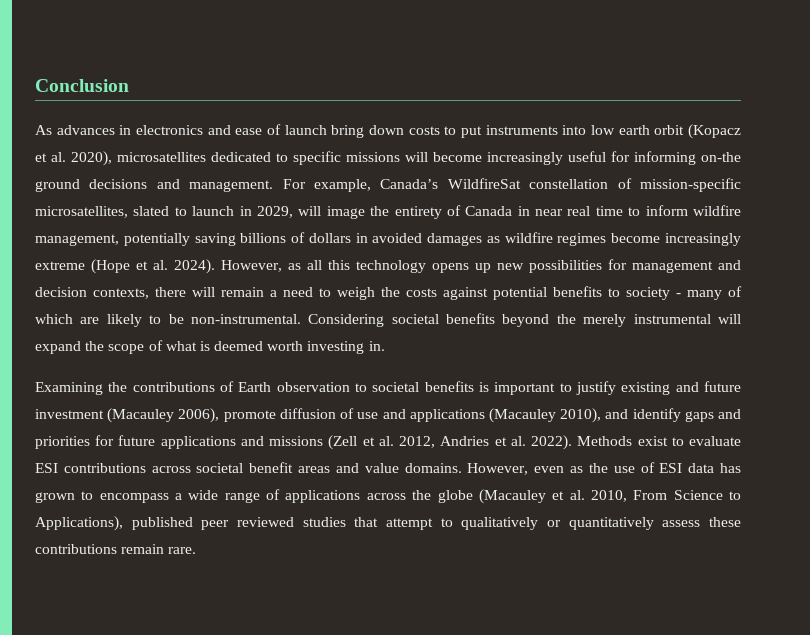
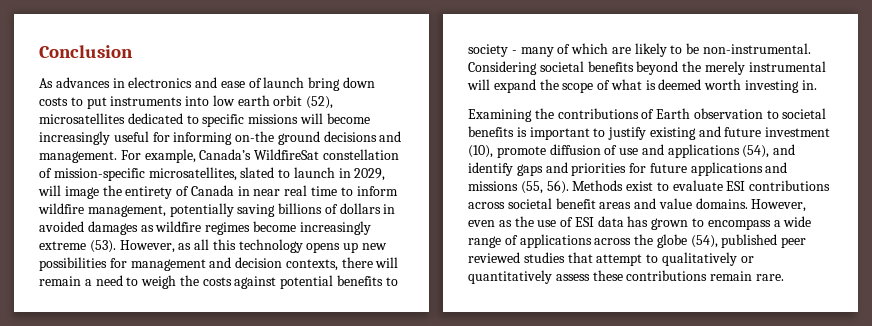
- As advances in electronics and ease of launch bring down costs to put instruments into low earth orbit (Kopacz et al. 2020), microsatellites dedicated to specific missions will become increasingly useful for informing on-the ground decisions and management.
+ As advances in electronics and ease of launch bring down costs to put instruments into low earth orbit (52), microsatellites dedicated to specific missions will become increasingly useful for informing on-the ground decisions and management.
- For example, Canada’s WildfireSat constellation of mission-specific microsatellites, slated to launch in 2029, will image the entirety of Canada in near real time to inform wildfire management, potentially saving billions of dollars in avoided damages as wildfire regimes become increasingly extreme (Hope et al. 2024).
+ For example, Canada’s WildfireSat constellation of mission-specific microsatellites, slated to launch in 2029, will image the entirety of Canada in near real time to inform wildfire management, potentially saving billions of dollars in avoided damages as wildfire regimes become increasingly extreme (53).
- Examining the contributions of Earth observation to societal benefits is important to justify existing and future investment (Macauley 2006), promote diffusion of use and applications (Macauley 2010), and identify gaps and priorities for future applications and missions (Zell et al. 2012, Andries et al. 2022).
+ Examining the contributions of Earth observation to societal benefits is important to justify existing and future investment (10), promote diffusion of use and applications (54), and identify gaps and priorities for future applications and missions (55, 56).
- However, even as the use of ESI data has grown to encompass a wide range of applications across the globe (Macauley et al. 2010, From Science to Applications), published peer reviewed studies that attempt to qualitatively or quantitatively assess these contributions remain rare.
+ However, even as the use of ESI data has grown to encompass a wide range of applications across the globe (54), published peer reviewed studies that attempt to qualitatively or quantitatively assess these contributions remain rare.

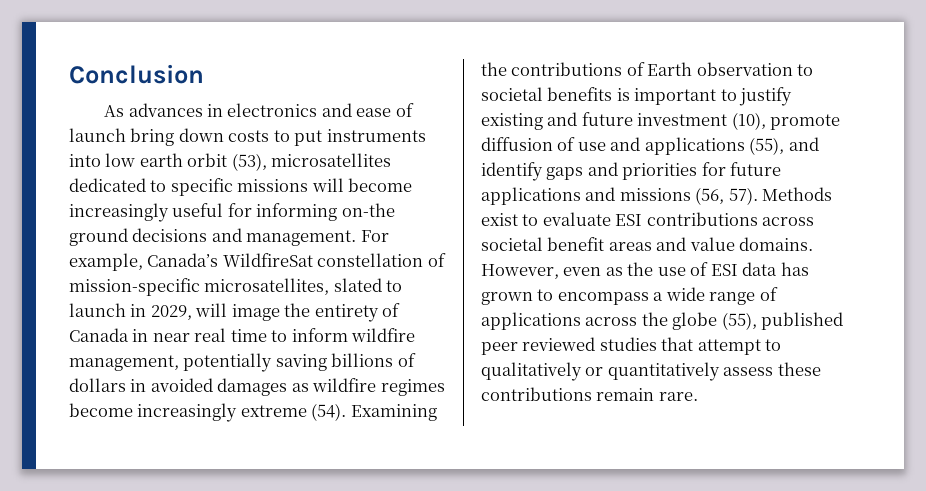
- As advances in electronics and ease of launch bring down costs to put instruments into low earth orbit (52), microsatellites dedicated to specific missions will become increasingly useful for informing on-the ground decisions and management.
+ As advances in electronics and ease of launch bring down costs to put instruments into low earth orbit (53), microsatellites dedicated to specific missions will become increasingly useful for informing on-the ground decisions and management.
- For example, Canada’s WildfireSat constellation of mission-specific microsatellites, slated to launch in 2029, will image the entirety of Canada in near real time to inform wildfire management, potentially saving billions of dollars in avoided damages as wildfire regimes become increasingly extreme (53). However, as all this technology opens up new possibilities for management and decision contexts, there will remain a need to weigh the costs against potential benefits to society - many of which are likely to be non-instrumental. Considering societal benefits beyond the merely instrumental will expand the scope of what is deemed worth investing in.
- Examining the contributions of Earth observation to societal benefits is important to justify existing and future investment (10), promote diffusion of use and applications (54), and identify gaps and priorities for future applications and missions (55, 56).
+ For example, Canada’s WildfireSat constellation of mission-specific microsatellites, slated to launch in 2029, will image the entirety of Canada in near real time to inform wildfire management, potentially saving billions of dollars in avoided damages as wildfire regimes become increasingly extreme (54). Examining the contributions of Earth observation to societal benefits is important to justify existing and future investment (10), promote diffusion of use and applications (55), and identify gaps and priorities for future applications and missions (56, 57).
- However, even as the use of ESI data has grown to encompass a wide range of applications across the globe (54), published peer reviewed studies that attempt to qualitatively or quantitatively assess these contributions remain rare.
+ However, even as the use of ESI data has grown to encompass a wide range of applications across the globe (55), published peer reviewed studies that attempt to qualitatively or quantitatively assess these contributions remain rare.

